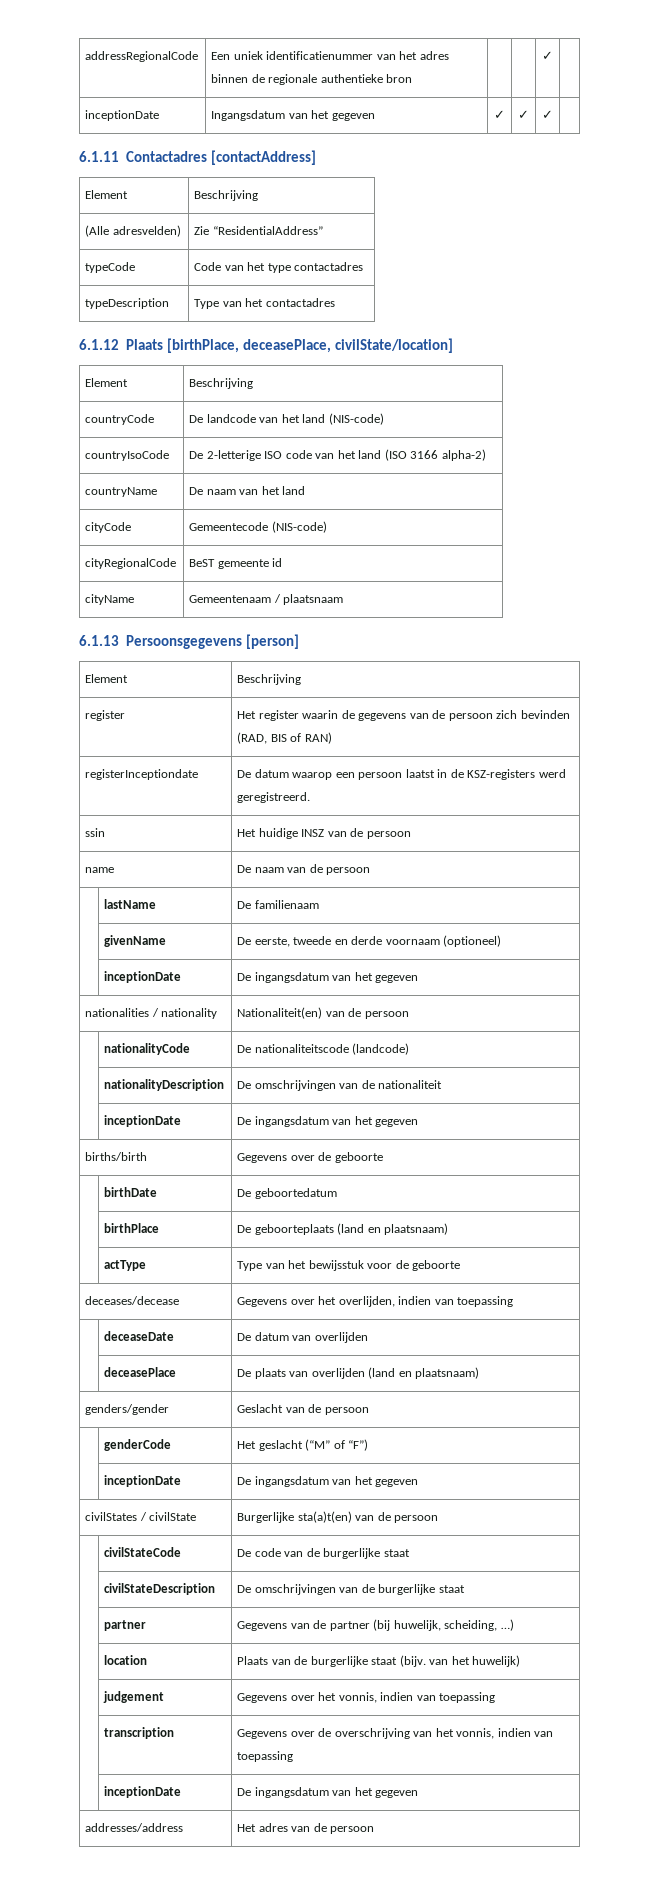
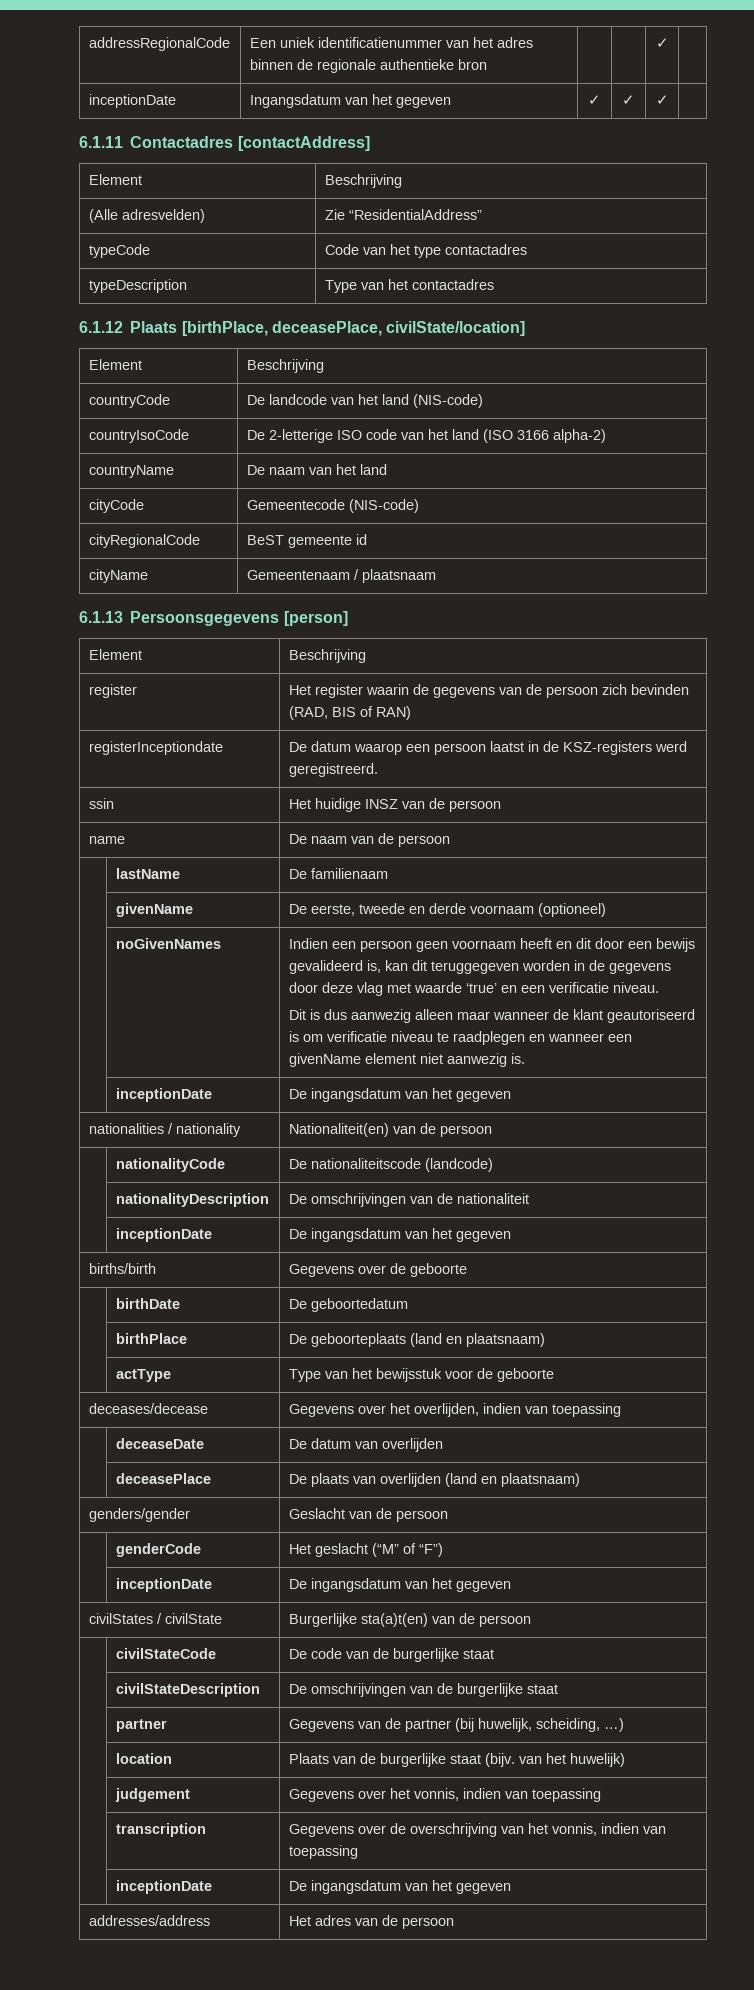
+ noGivenNames | Indien een persoon geen voornaam heeft en dit door een bewijs gevalideerd is, kan dit teruggegeven worden in de gegevens door deze vlag met waarde ‘true’ en een verificatie niveau.
+ Dit is dus aanwezig alleen maar wanneer de klant geautoriseerd is om verificatie niveau te raadplegen en wanneer een givenName element niet aanwezig is.

